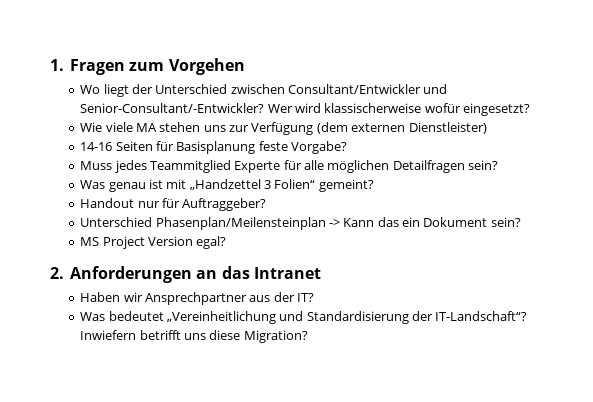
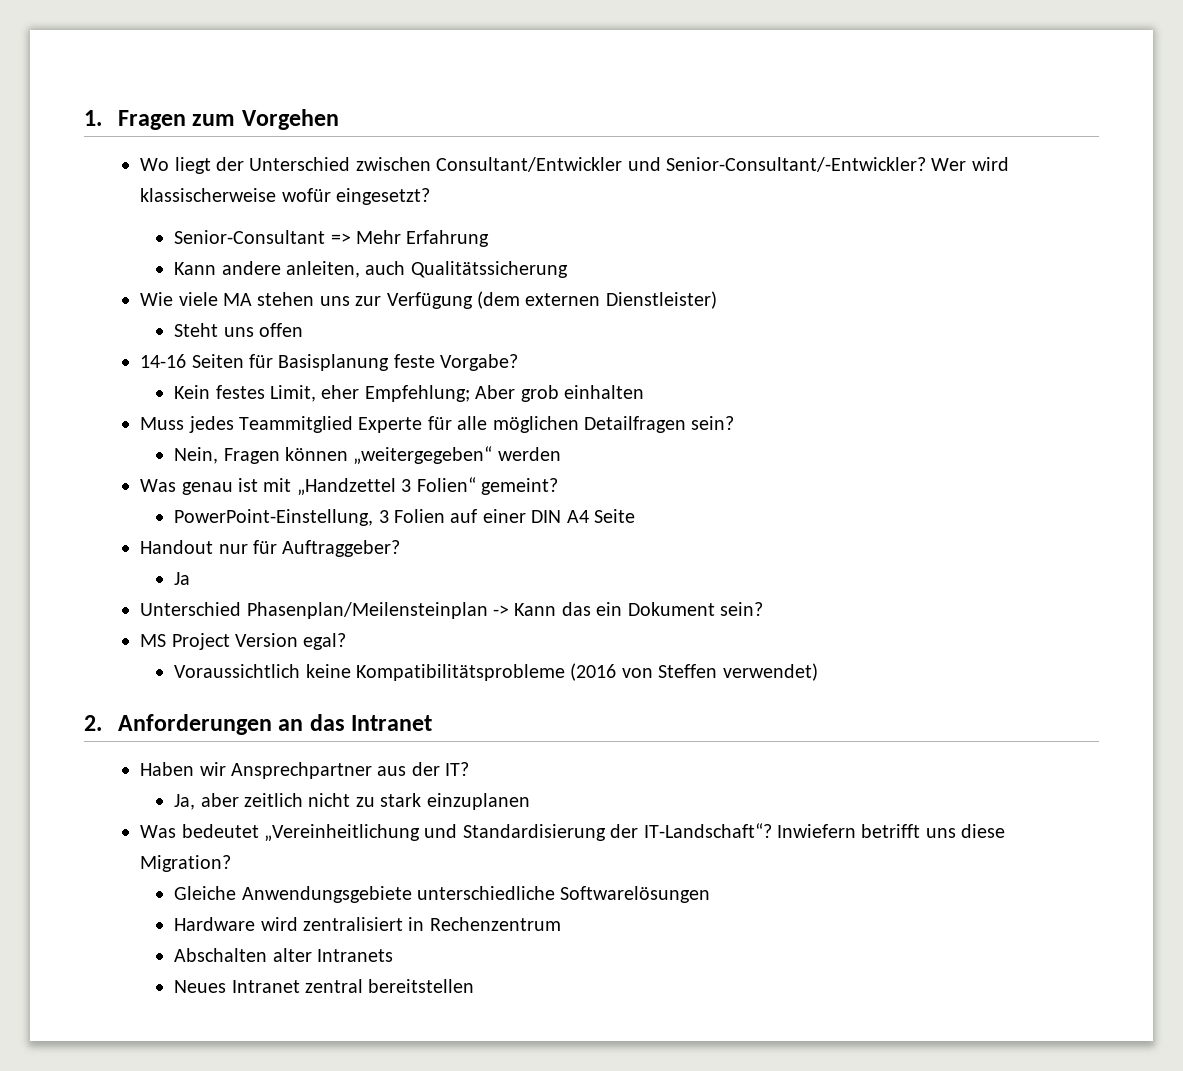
+ Senior-Consultant => Mehr Erfahrung
+ Kann andere anleiten, auch Qualitätssicherung
+ Steht uns offen
+ Kein festes Limit, eher Empfehlung; Aber grob einhalten
+ Nein, Fragen können „weitergegeben“ werden
+ PowerPoint-Einstellung, 3 Folien auf einer DIN A4 Seite
+ Ja
+ Voraussichtlich keine Kompatibilitätsprobleme (2016 von Steffen verwendet)
+ Ja, aber zeitlich nicht zu stark einzuplanen
+ Gleiche Anwendungsgebiete unterschiedliche Softwarelösungen
+ Hardware wird zentralisiert in Rechenzentrum
+ Abschalten alter Intranets
+ Neues Intranet zentral bereitstellen

